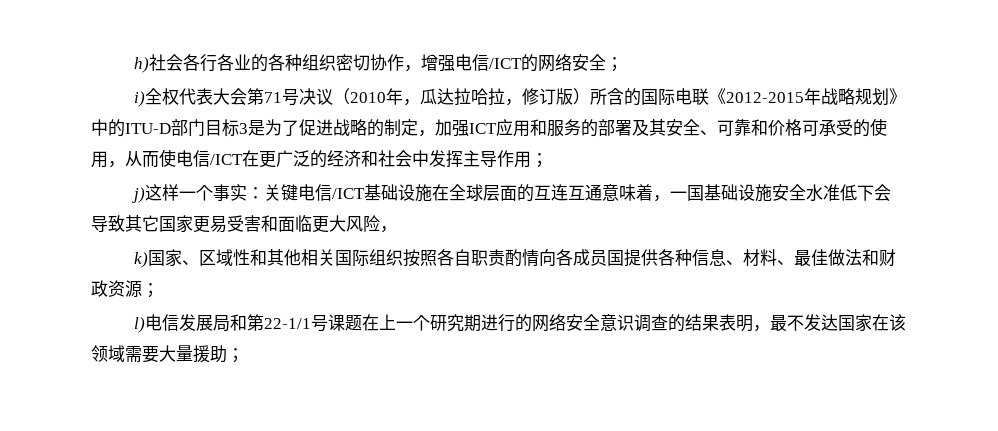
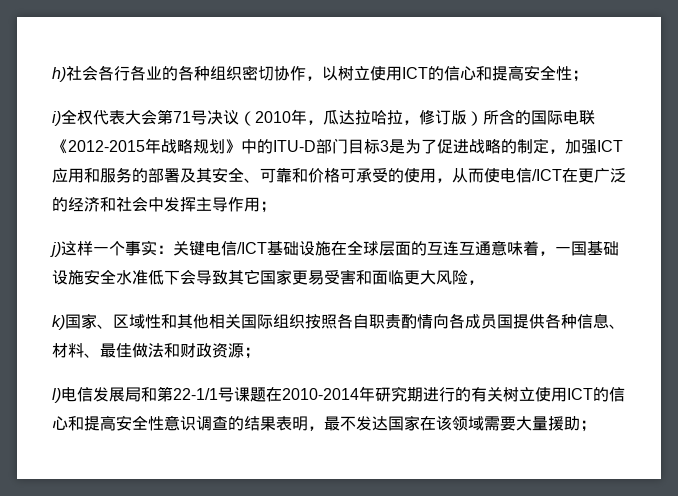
- h)社会各行各业的各种组织密切协作，增强电信/ICT的网络安全；
+ h)社会各行各业的各种组织密切协作，以树立使用ICT的信心和提高安全性；
- l)电信发展局和第22-1/1号课题在上一个研究期进行的网络安全意识调查的结果表明，最不发达国家在该领域需要大量援助；
+ l)电信发展局和第22-1/1号课题在2010-2014年研究期进行的有关树立使用ICT的信心和提高安全性意识调查的结果表明，最不发达国家在该领域需要大量援助；

